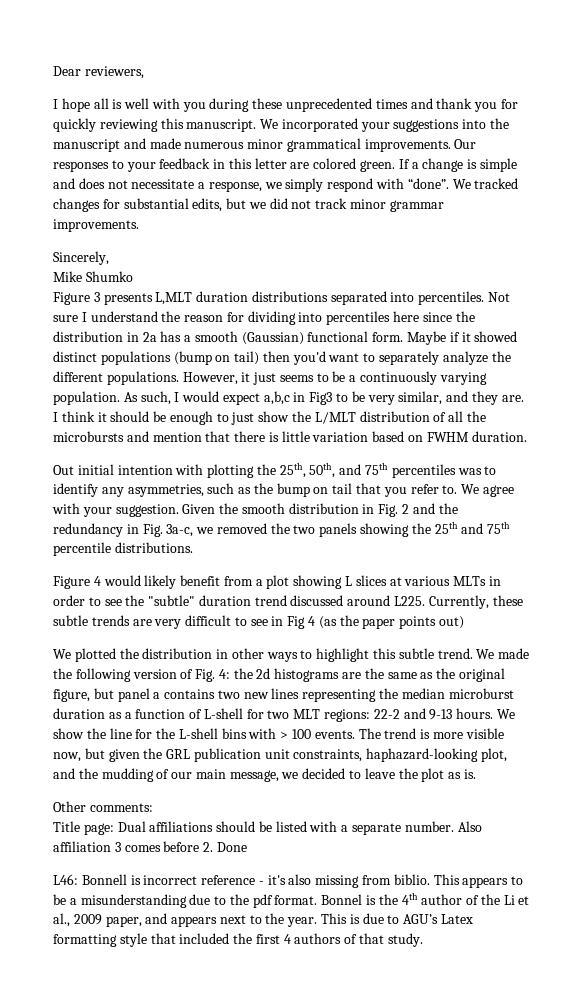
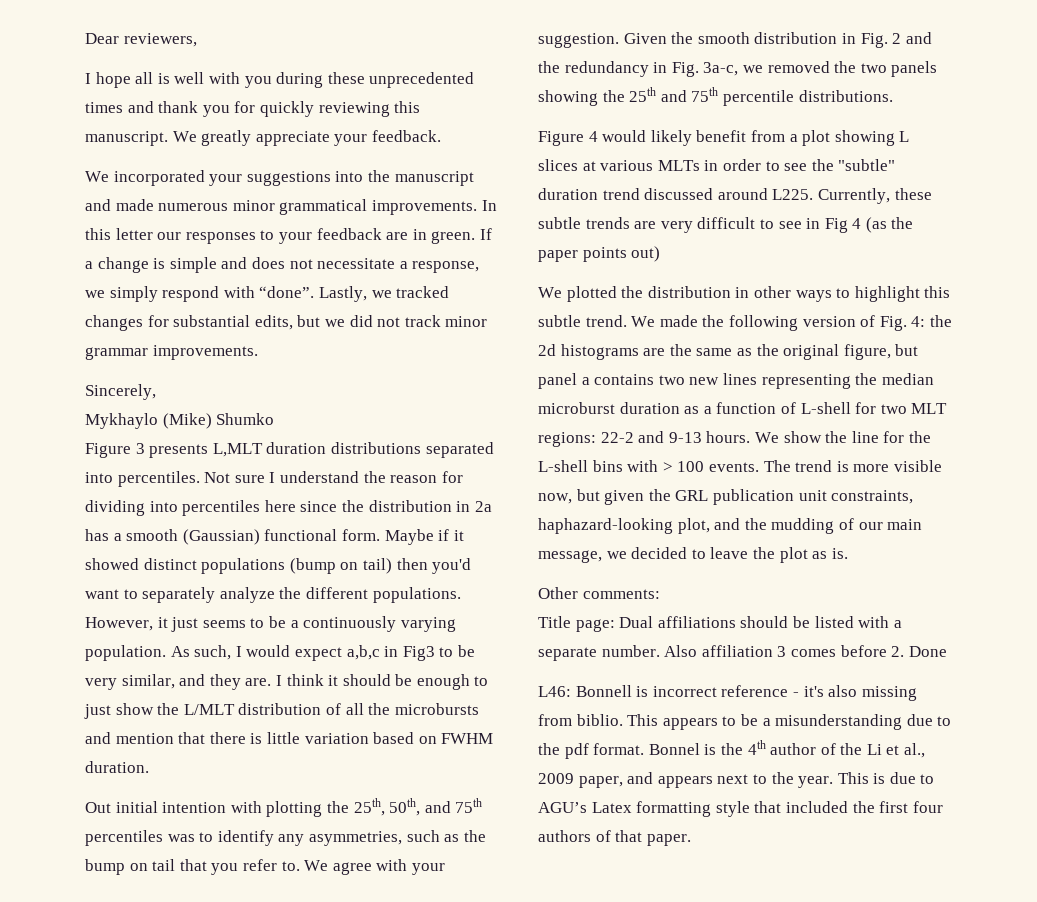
+ We greatly appreciate your feedback.
- Our responses to your feedback in this letter are colored green.
+ In this letter our responses to your feedback are in green.
- We tracked changes for substantial edits, but we did not track minor grammar improvements.
+ Lastly, we tracked changes for substantial edits, but we did not track minor grammar improvements.
- Mike Shumko
+ Mykhaylo (Mike) Shumko
- This is due to AGU’s Latex formatting style that included the first 4 authors of that study.
+ This is due to AGU’s Latex formatting style that included the first four authors of that paper.

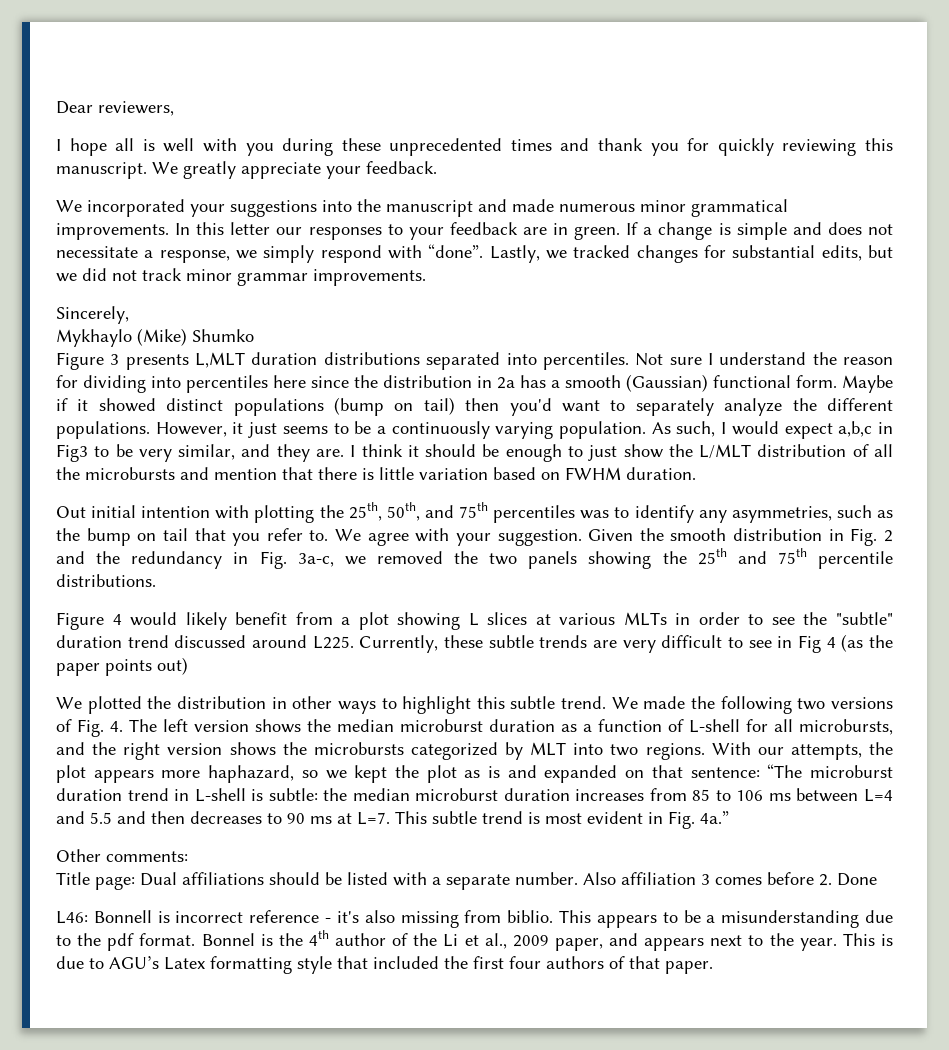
- We made the following version of Fig. 4: the 2d histograms are the same as the original figure, but panel a contains two new lines representing the median microburst duration as a function of L-shell for two MLT regions: 22-2 and 9-13 hours. We show the line for the L-shell bins with > 100 events. The trend is more visible now, but given the GRL publication unit constraints, haphazard-looking plot, and the mudding of our main message, we decided to leave the plot as is.
+ We made the following two versions of Fig. 4. The left version shows the median microburst duration as a function of L-shell for all microbursts, and the right version shows the microbursts categorized by MLT into two regions. With our attempts, the plot appears more haphazard, so we kept the plot as is and expanded on that sentence: “The microburst duration trend in L-shell is subtle: the median microburst duration increases from 85 to 106 ms between L=4 and 5.5 and then decreases to 90 ms at L=7. This subtle trend is most evident in Fig. 4a.”

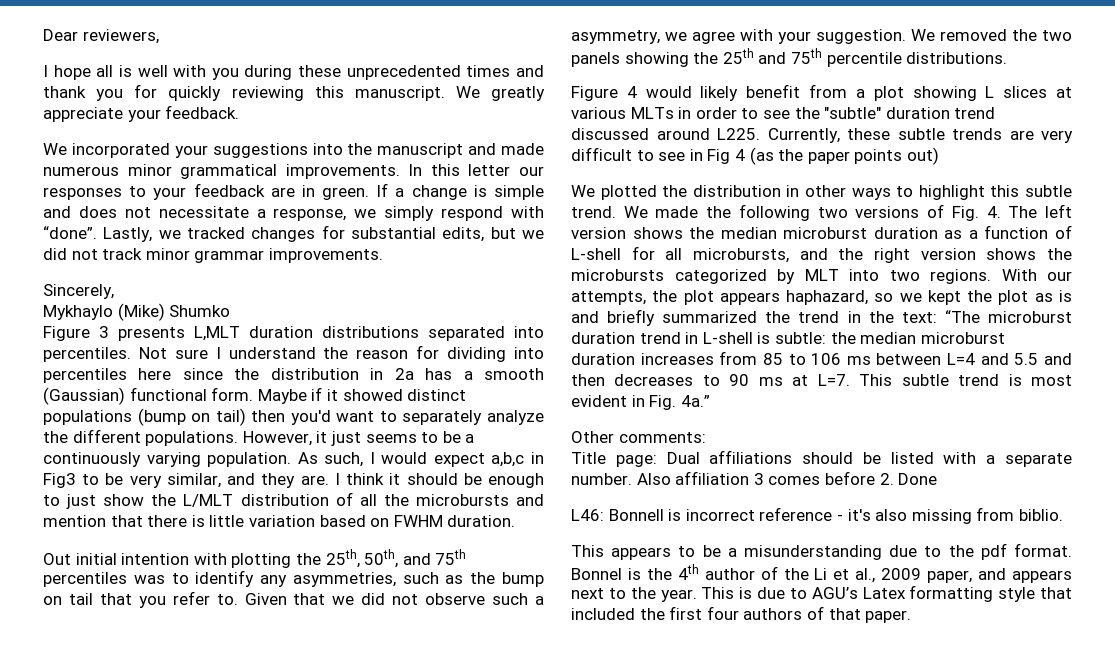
- We agree with your suggestion. Given the smooth distribution in Fig. 2 and the redundancy in Fig. 3a-c, we removed the two panels showing the 25th and 75th percentile distributions.
+ Given that we did not observe such a asymmetry, we agree with your suggestion. We removed the two panels showing the 25th and 75th percentile distributions.
- With our attempts, the plot appears more haphazard, so we kept the plot as is and expanded on that sentence: “The microburst duration trend in L-shell is subtle: the median microburst duration increases from 85 to 106 ms between L=4 and 5.5 and then decreases to 90 ms at L=7. This subtle trend is most evident in Fig. 4a.”
+ With our attempts, the plot appears haphazard, so we kept the plot as is and briefly summarized the trend in the text: “The microburst duration trend in L-shell is subtle: the median microburst duration increases from 85 to 106 ms between L=4 and 5.5 and then decreases to 90 ms at L=7. This subtle trend is most evident in Fig. 4a.”
- L46: Bonnell is incorrect reference - it's also missing from biblio. This appears to be a misunderstanding due to the pdf format.
+ L46: Bonnell is incorrect reference - it's also missing from biblio.
+ This appears to be a misunderstanding due to the pdf format.

